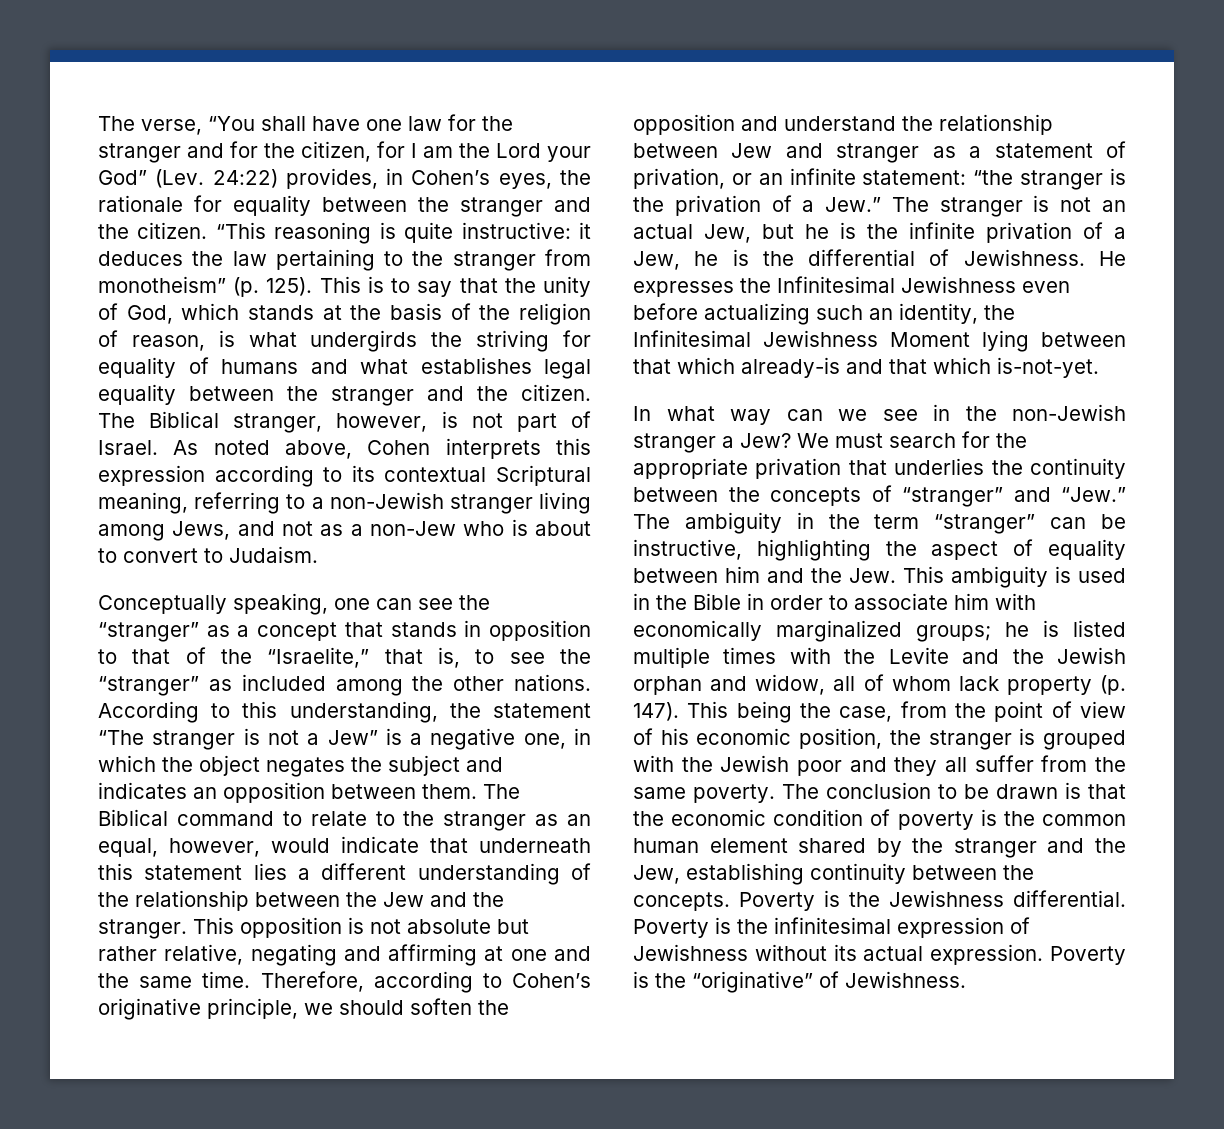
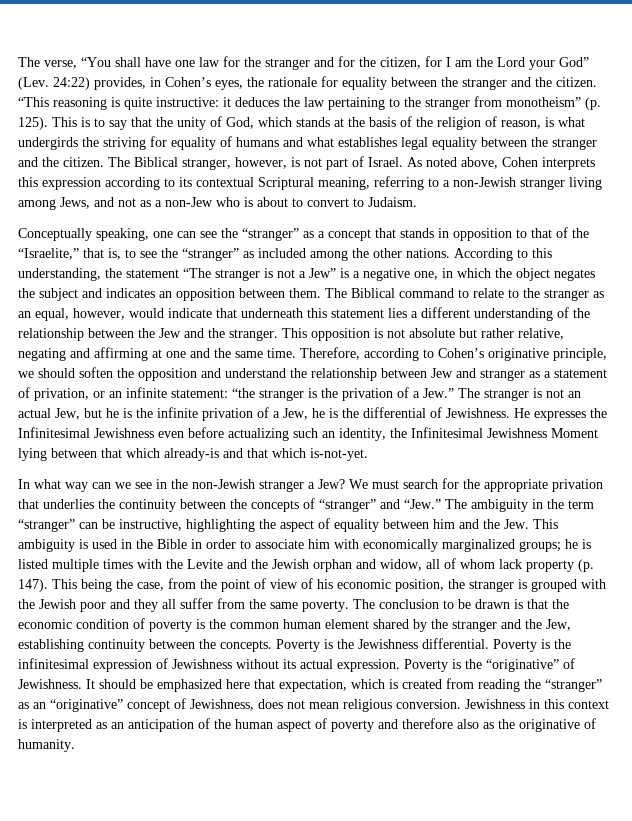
+ It should be emphasized here that expectation, which is created from reading the “stranger” as an “originative” concept of Jewishness, does not mean religious conversion. Jewishness in this context is interpreted as an anticipation of the human aspect of poverty and therefore also as the originative of humanity.

